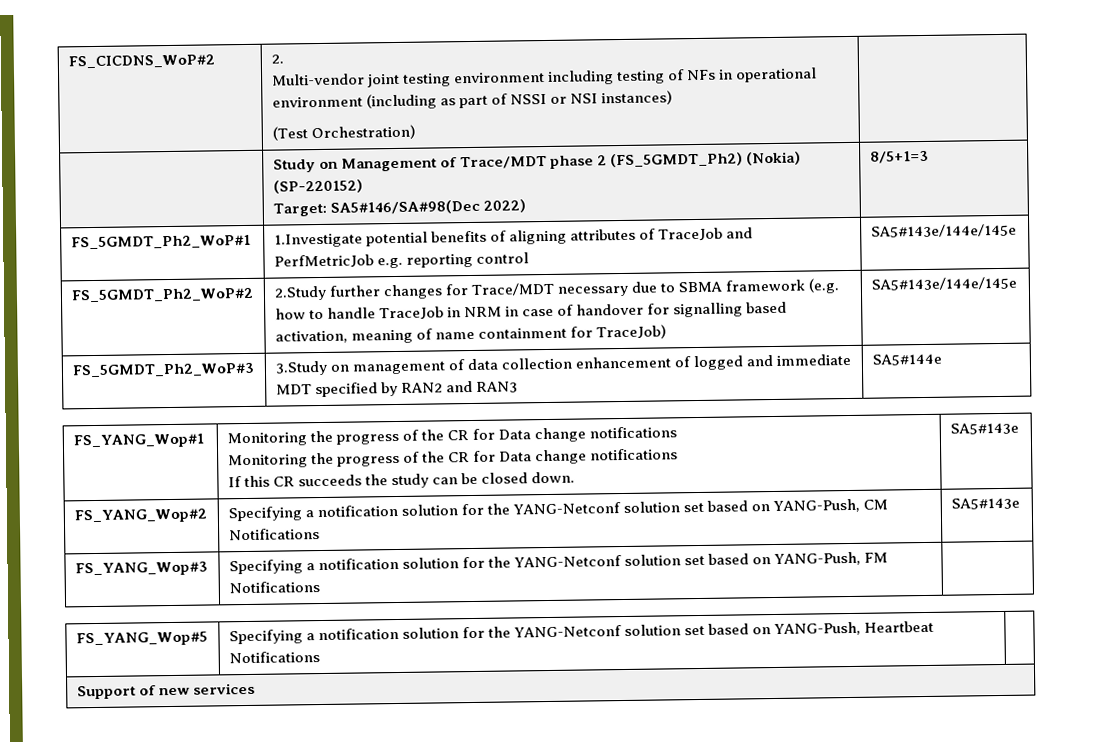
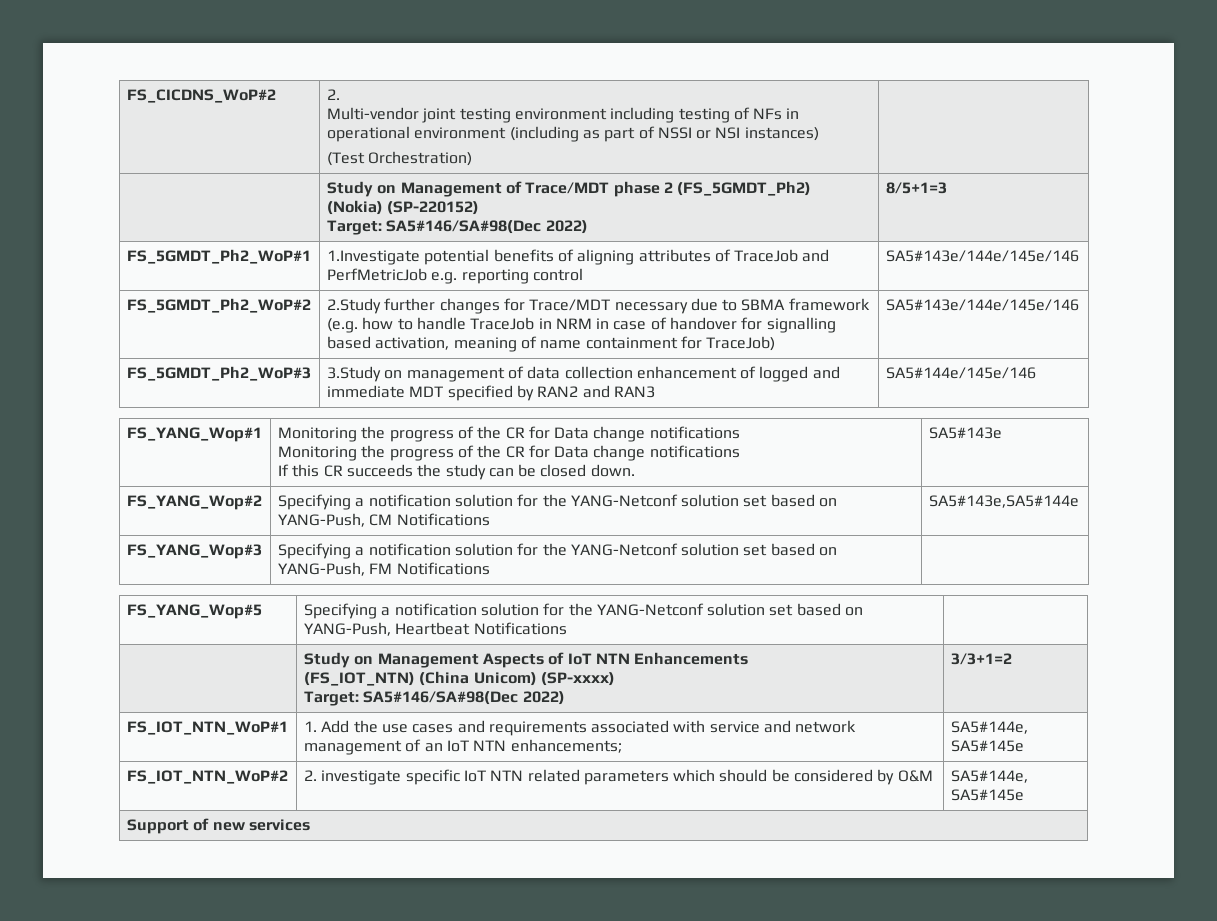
- FS_5GMDT_Ph2_WoP#1 | 1.Investigate potential benefits of aligning attributes of TraceJob and PerfMetricJob e.g. reporting control | SA5#143e/144e/145e
+ FS_5GMDT_Ph2_WoP#1 | 1.Investigate potential benefits of aligning attributes of TraceJob and PerfMetricJob e.g. reporting control | SA5#143e/144e/145e/146
- FS_5GMDT_Ph2_WoP#2 | 2.Study further changes for Trace/MDT necessary due to SBMA framework (e.g. how to handle TraceJob in NRM in case of handover for signalling based activation, meaning of name containment for TraceJob) | SA5#143e/144e/145e
+ FS_5GMDT_Ph2_WoP#2 | 2.Study further changes for Trace/MDT necessary due to SBMA framework (e.g. how to handle TraceJob in NRM in case of handover for signalling based activation, meaning of name containment for TraceJob) | SA5#143e/144e/145e/146
- FS_5GMDT_Ph2_WoP#3 | 3.Study on management of data collection enhancement of logged and immediate MDT specified by RAN2 and RAN3 | SA5#144e
+ FS_5GMDT_Ph2_WoP#3 | 3.Study on management of data collection enhancement of logged and immediate MDT specified by RAN2 and RAN3 | SA5#144e/145e/146
- FS_YANG_Wop#2 | Specifying a notification solution for the YANG-Netconf solution set based on YANG-Push, CM Notifications | SA5#143e
+ FS_YANG_Wop#2 | Specifying a notification solution for the YANG-Netconf solution set based on YANG-Push, CM Notifications | SA5#143e,SA5#144e
+ | Study on Management Aspects of IoT NTN Enhancements
+ (FS_IOT_NTN) (China Unicom) (SP-xxxx)
+ Target: SA5#146/SA#98(Dec 2022) | 3/3+1=2
+ FS_IOT_NTN_WoP#1 | 1. Add the use cases and requirements associated with service and network management of an IoT NTN enhancements; | SA5#144e, SA5#145e
+ FS_IOT_NTN_WoP#2 | 2. investigate specific IoT NTN related parameters which should be considered by O&M | SA5#144e, SA5#145e

